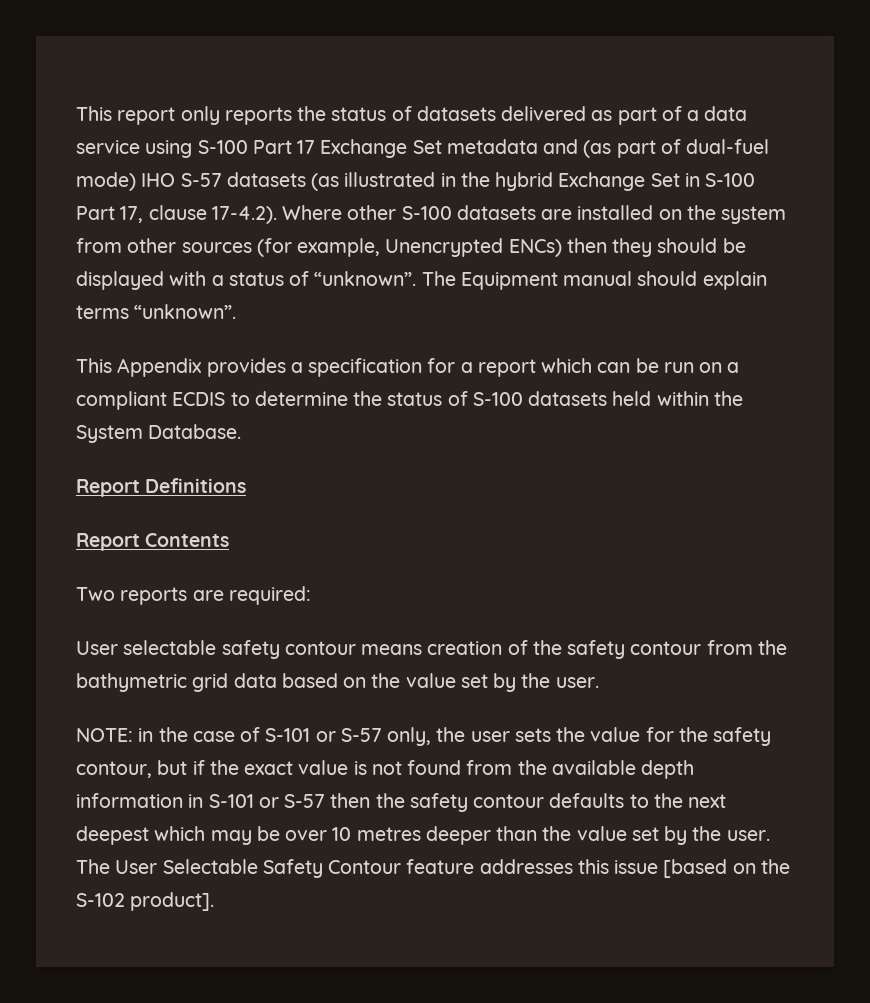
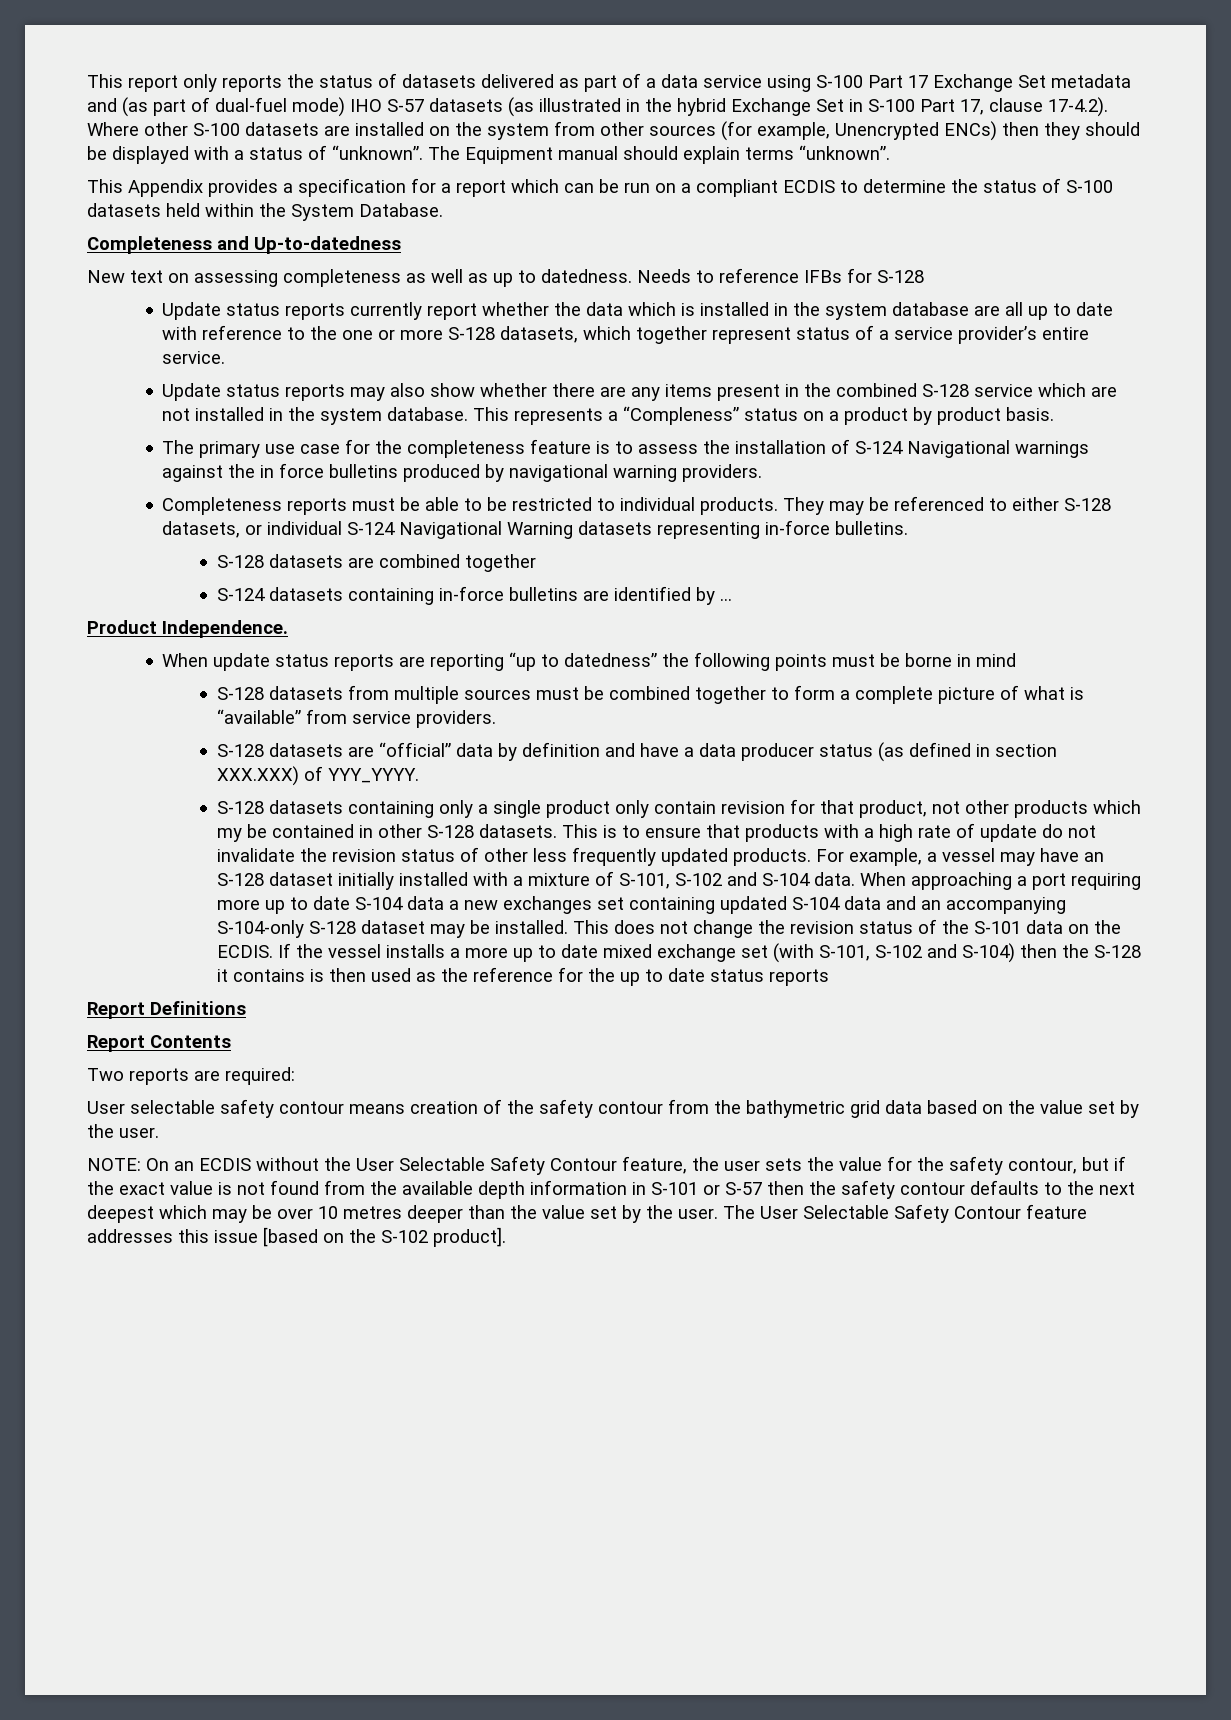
+ Completeness and Up-to-datedness
+ New text on assessing completeness as well as up to datedness. Needs to reference IFBs for S-128
+ Update status reports currently report whether the data which is installed in the system database are all up to date with reference to the one or more S-128 datasets, which together represent status of a service provider’s entire service.
+ Update status reports may also show whether there are any items present in the combined S-128 service which are not installed in the system database. This represents a “Compleness” status on a product by product basis.
+ The primary use case for the completeness feature is to assess the installation of S-124 Navigational warnings against the in force bulletins produced by navigational warning providers.
+ Completeness reports must be able to be restricted to individual products. They may be referenced to either S-128 datasets, or individual S-124 Navigational Warning datasets representing in-force bulletins.
+ S-128 datasets are combined together
+ S-124 datasets containing in-force bulletins are identified by …
+ Product Independence.
+ When update status reports are reporting “up to datedness” the following points must be borne in mind
+ S-128 datasets from multiple sources must be combined together to form a complete picture of what is “available” from service providers.
+ S-128 datasets are “official” data by definition and have a data producer status (as defined in section XXX.XXX) of YYY_YYYY.
+ S-128 datasets containing only a single product only contain revision for that product, not other products which my be contained in other S-128 datasets. This is to ensure that products with a high rate of update do not invalidate the revision status of other less frequently updated products. For example, a vessel may have an S-128 dataset initially installed with a mixture of S-101, S-102 and S-104 data. When approaching a port requiring more up to date S-104 data a new exchanges set containing updated S-104 data and an accompanying S-104-only S-128 dataset may be installed. This does not change the revision status of the S-101 data on the ECDIS. If the vessel installs a more up to date mixed exchange set (with S-101, S-102 and S-104) then the S-128 it contains is then used as the reference for the up to date status reports
- NOTE: in the case of S-101 or S-57 only, the user sets the value for the safety contour, but if the exact value is not found from the available depth information in S-101 or S-57 then the safety contour defaults to the next deepest which may be over 10 metres deeper than the value set by the user.
+ NOTE: On an ECDIS without the User Selectable Safety Contour feature, the user sets the value for the safety contour, but if the exact value is not found from the available depth information in S-101 or S-57 then the safety contour defaults to the next deepest which may be over 10 metres deeper than the value set by the user.

